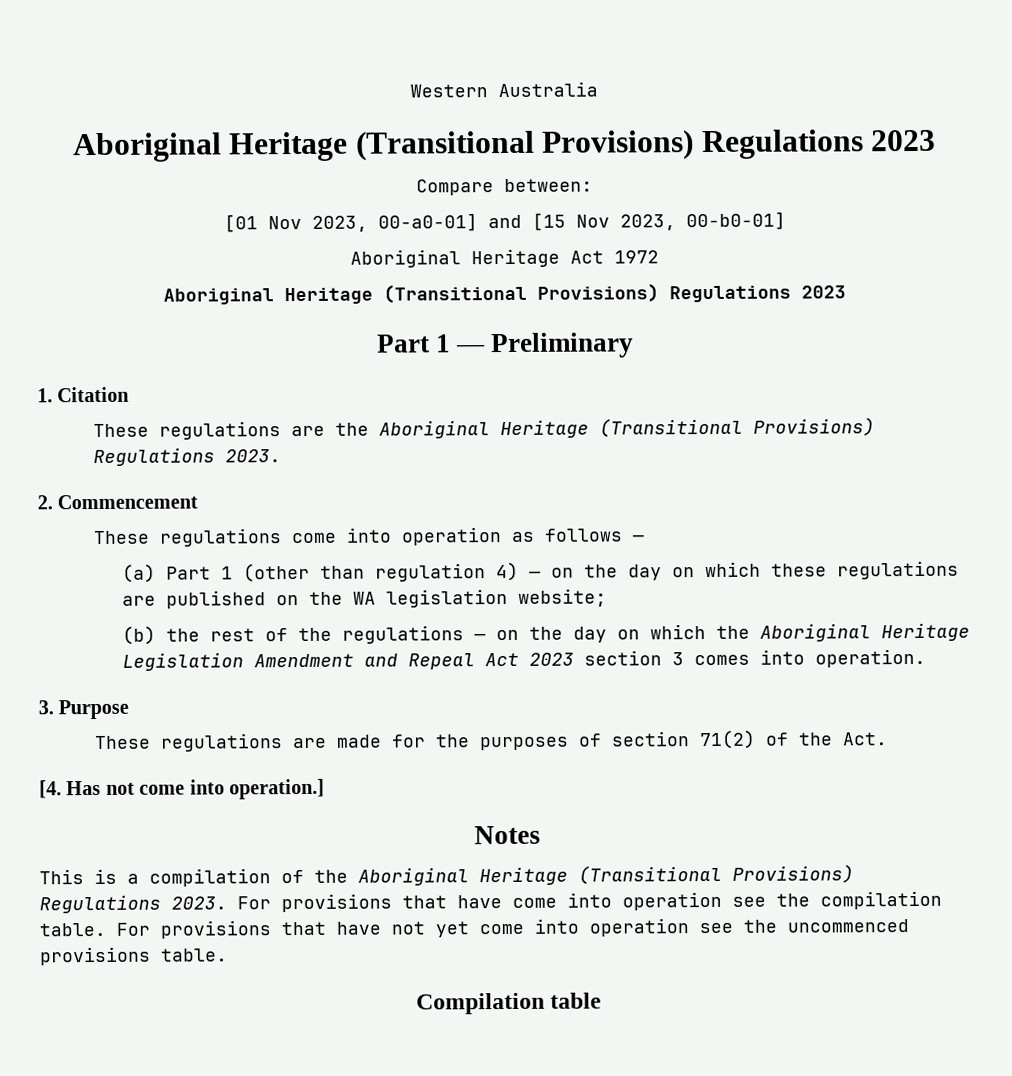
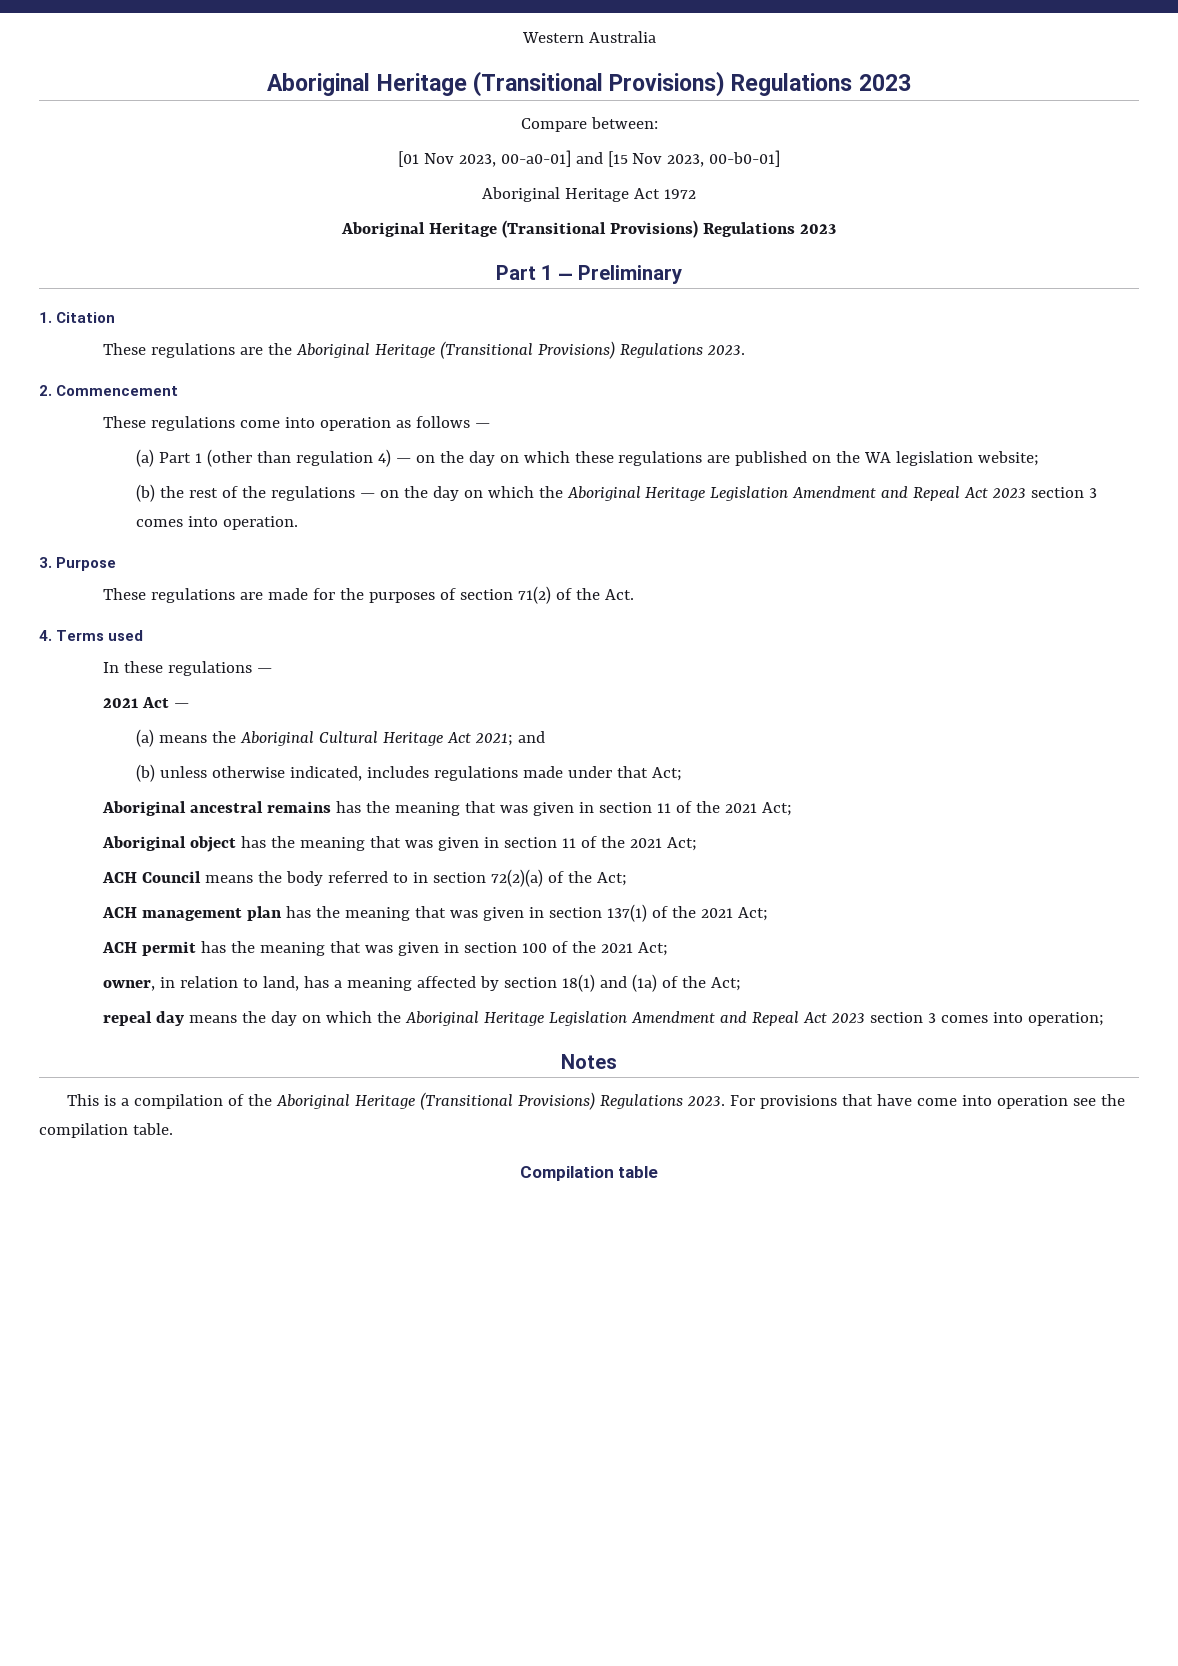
- [4. Has not come into operation.]
+ 4. Terms used
+ In these regulations —
+ 2021 Act —
+ (a) means the Aboriginal Cultural Heritage Act 2021; and
+ (b) unless otherwise indicated, includes regulations made under that Act;
+ Aboriginal ancestral remains has the meaning that was given in section 11 of the 2021 Act;
+ Aboriginal object has the meaning that was given in section 11 of the 2021 Act;
+ ACH Council means the body referred to in section 72(2)(a) of the Act;
+ ACH management plan has the meaning that was given in section 137(1) of the 2021 Act;
+ ACH permit has the meaning that was given in section 100 of the 2021 Act;
+ owner, in relation to land, has a meaning affected by section 18(1) and (1a) of the Act;
+ repeal day means the day on which the Aboriginal Heritage Legislation Amendment and Repeal Act 2023 section 3 comes into operation;
- For provisions that have not yet come into operation see the uncommenced provisions table.

